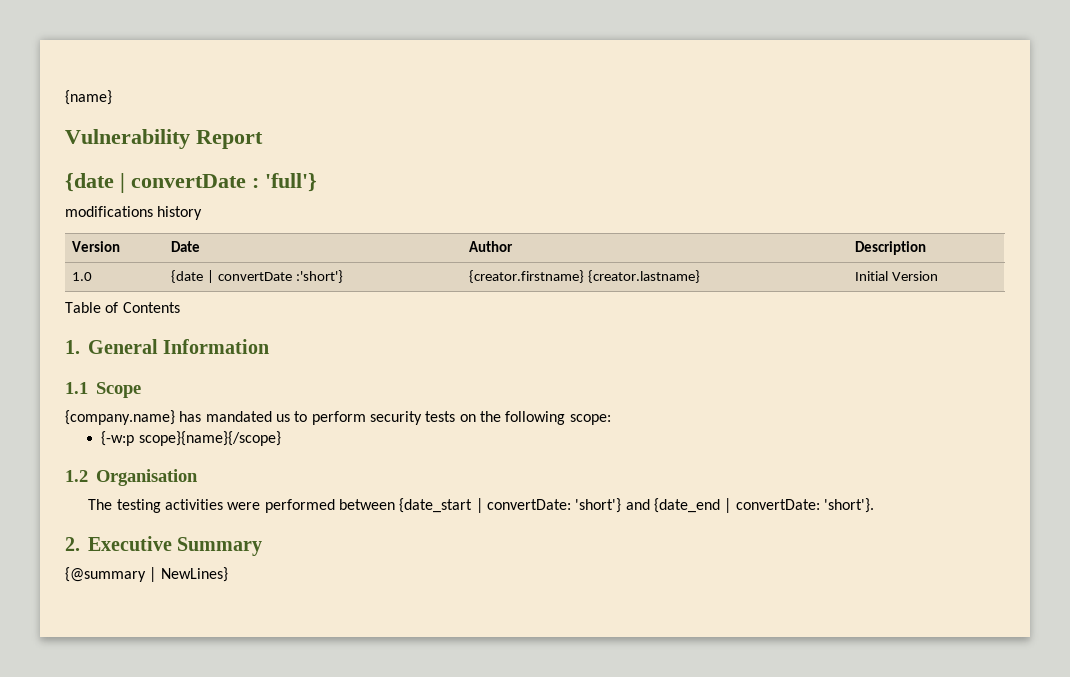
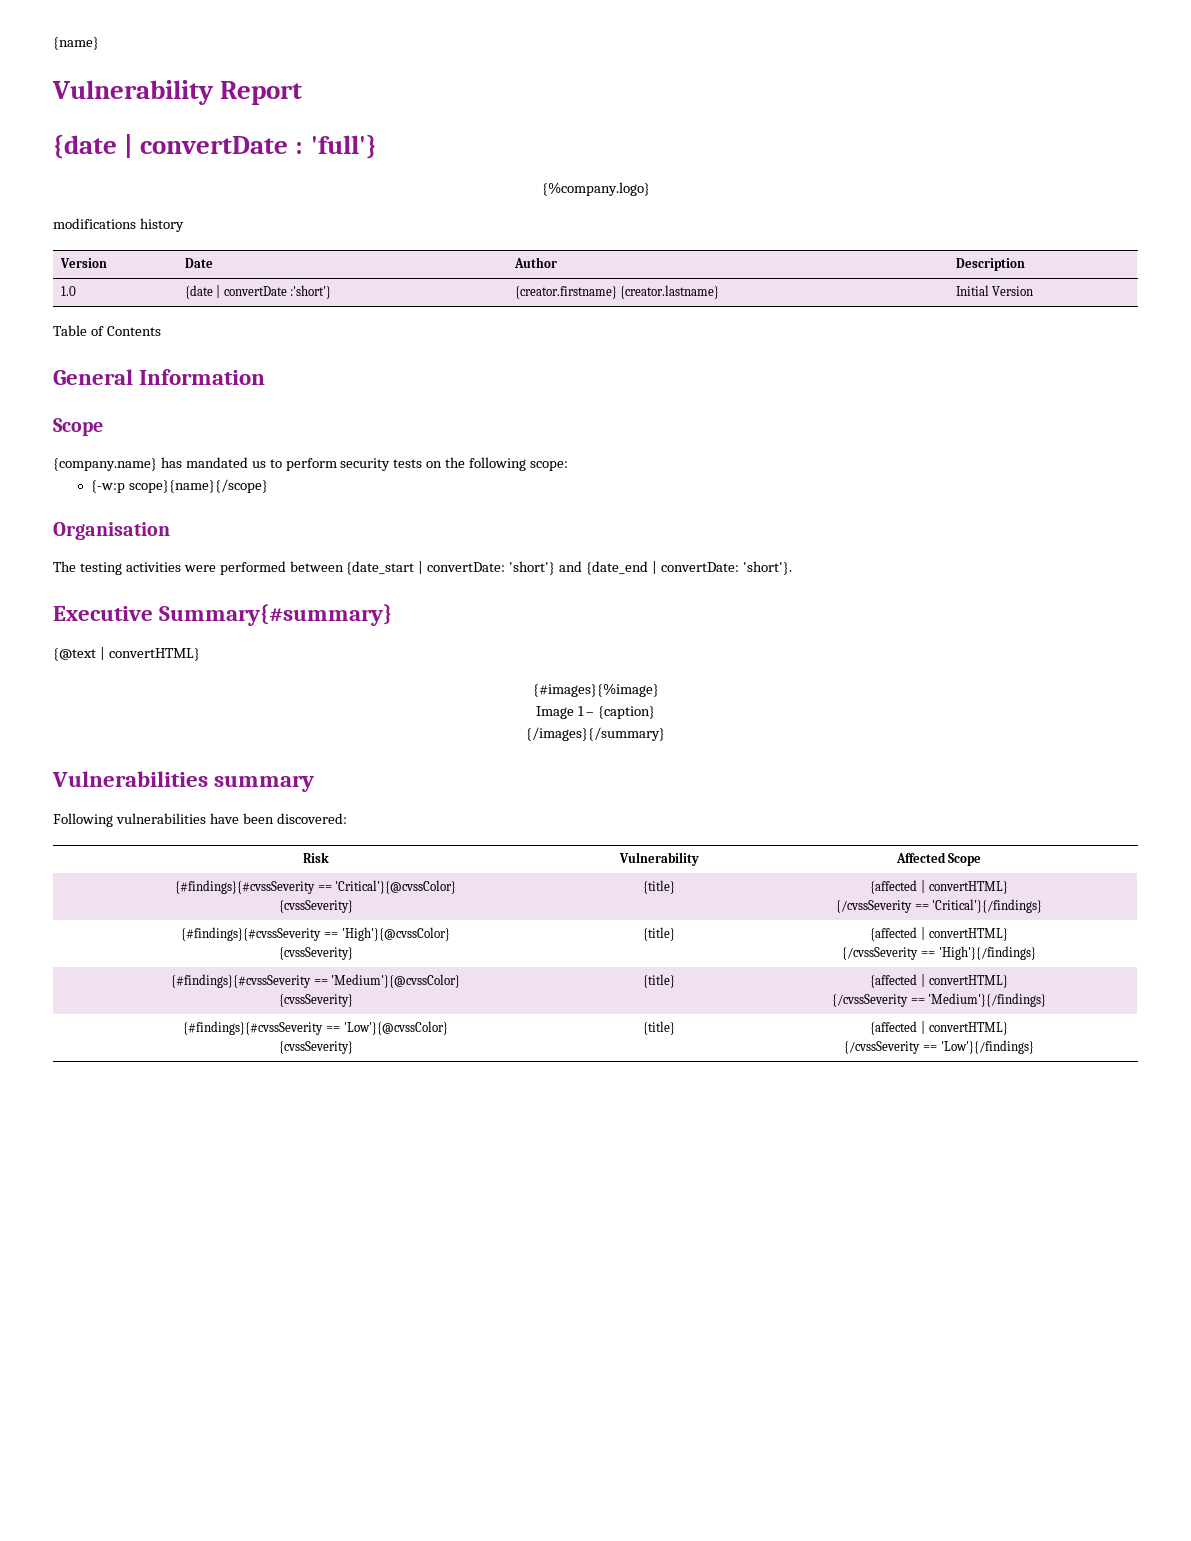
+ {%company.logo}
- 1. General Information
- 1.1 Scope
+ General Information
+ Scope
- 1.2 Organisation
+ Organisation
- 2. Executive Summary
- {@summary | NewLines}
+ Executive Summary{#summary}
+ {@text | convertHTML}
+ {#images}{%image}
+ Image 1 – {caption}
+ {/images}{/summary}
+ Vulnerabilities summary
+ Following vulnerabilities have been discovered:
+ Risk | Vulnerability | Affected Scope
+ {#findings}{#cvssSeverity == 'Critical'}{@cvssColor}
+ {cvssSeverity} | {title} | {affected | convertHTML}
+ {/cvssSeverity == 'Critical'}{/findings}
+ {#findings}{#cvssSeverity == 'High'}{@cvssColor}
+ {cvssSeverity} | {title} | {affected | convertHTML}
+ {/cvssSeverity == 'High'}{/findings}
+ {#findings}{#cvssSeverity == 'Medium'}{@cvssColor}
+ {cvssSeverity} | {title} | {affected | convertHTML}
+ {/cvssSeverity == 'Medium'}{/findings}
+ {#findings}{#cvssSeverity == 'Low'}{@cvssColor}
+ {cvssSeverity} | {title} | {affected | convertHTML}
+ {/cvssSeverity == 'Low'}{/findings}

